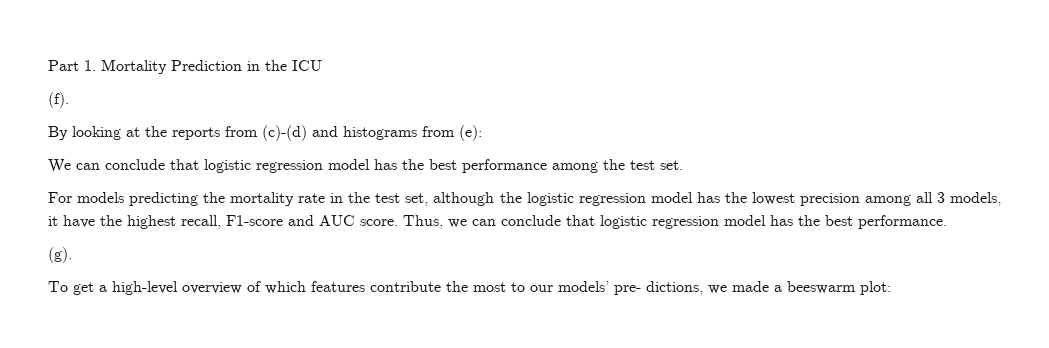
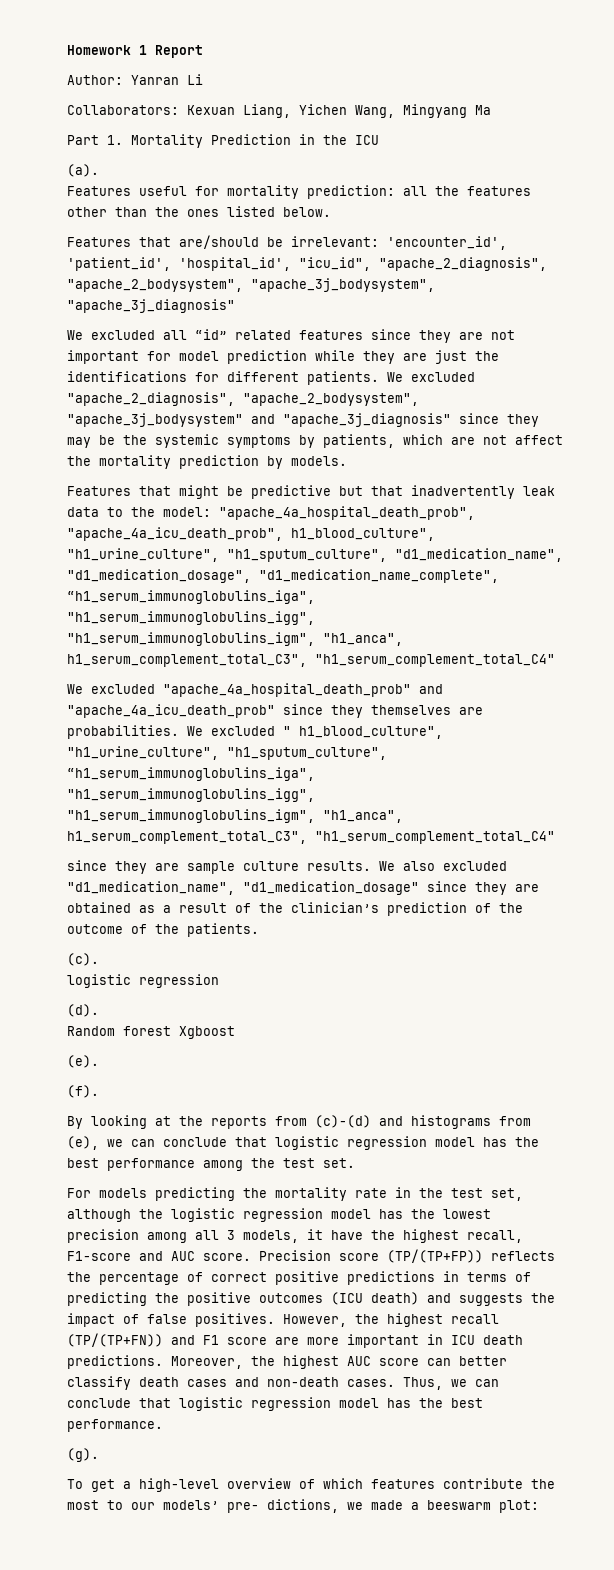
+ Homework 1 Report
+ Author: Yanran Li
+ Collaborators: Kexuan Liang, Yichen Wang, Mingyang Ma
+ (a).
+ Features useful for mortality prediction: all the features other than the ones listed below.
+ Features that are/should be irrelevant: 'encounter_id', 'patient_id', 'hospital_id', "icu_id", "apache_2_diagnosis", "apache_2_bodysystem", "apache_3j_bodysystem", "apache_3j_diagnosis"
+ We excluded all “id” related features since they are not important for model prediction while they are just the identifications for different patients. We excluded "apache_2_diagnosis", "apache_2_bodysystem", "apache_3j_bodysystem" and "apache_3j_diagnosis" since they may be the systemic symptoms by patients, which are not affect the mortality prediction by models.
+ Features that might be predictive but that inadvertently leak data to the model: "apache_4a_hospital_death_prob", "apache_4a_icu_death_prob", h1_blood_culture", "h1_urine_culture", "h1_sputum_culture", "d1_medication_name", "d1_medication_dosage", "d1_medication_name_complete", “h1_serum_immunoglobulins_iga", "h1_serum_immunoglobulins_igg", "h1_serum_immunoglobulins_igm", "h1_anca", h1_serum_complement_total_C3", "h1_serum_complement_total_C4"
+ We excluded "apache_4a_hospital_death_prob" and "apache_4a_icu_death_prob" since they themselves are probabilities. We excluded " h1_blood_culture", "h1_urine_culture", "h1_sputum_culture", “h1_serum_immunoglobulins_iga", "h1_serum_immunoglobulins_igg", "h1_serum_immunoglobulins_igm", "h1_anca", h1_serum_complement_total_C3", "h1_serum_complement_total_C4"
+ since they are sample culture results. We also excluded "d1_medication_name", "d1_medication_dosage" since they are obtained as a result of the clinician’s prediction of the outcome of the patients.
+ (c).
+ logistic regression
+ (d).
+ Random forest Xgboost
+ (e).
- By looking at the reports from (c)-(d) and histograms from (e):
- We can conclude that logistic regression model has the best performance among the test set.
+ By looking at the reports from (c)-(d) and histograms from (e), we can conclude that logistic regression model has the best performance among the test set.
+ Precision score (TP/(TP+FP)) reflects the percentage of correct positive predictions in terms of predicting the positive outcomes (ICU death) and suggests the impact of false positives. However, the highest recall (TP/(TP+FN)) and F1 score are more important in ICU death predictions. Moreover, the highest AUC score can better classify death cases and non-death cases.

